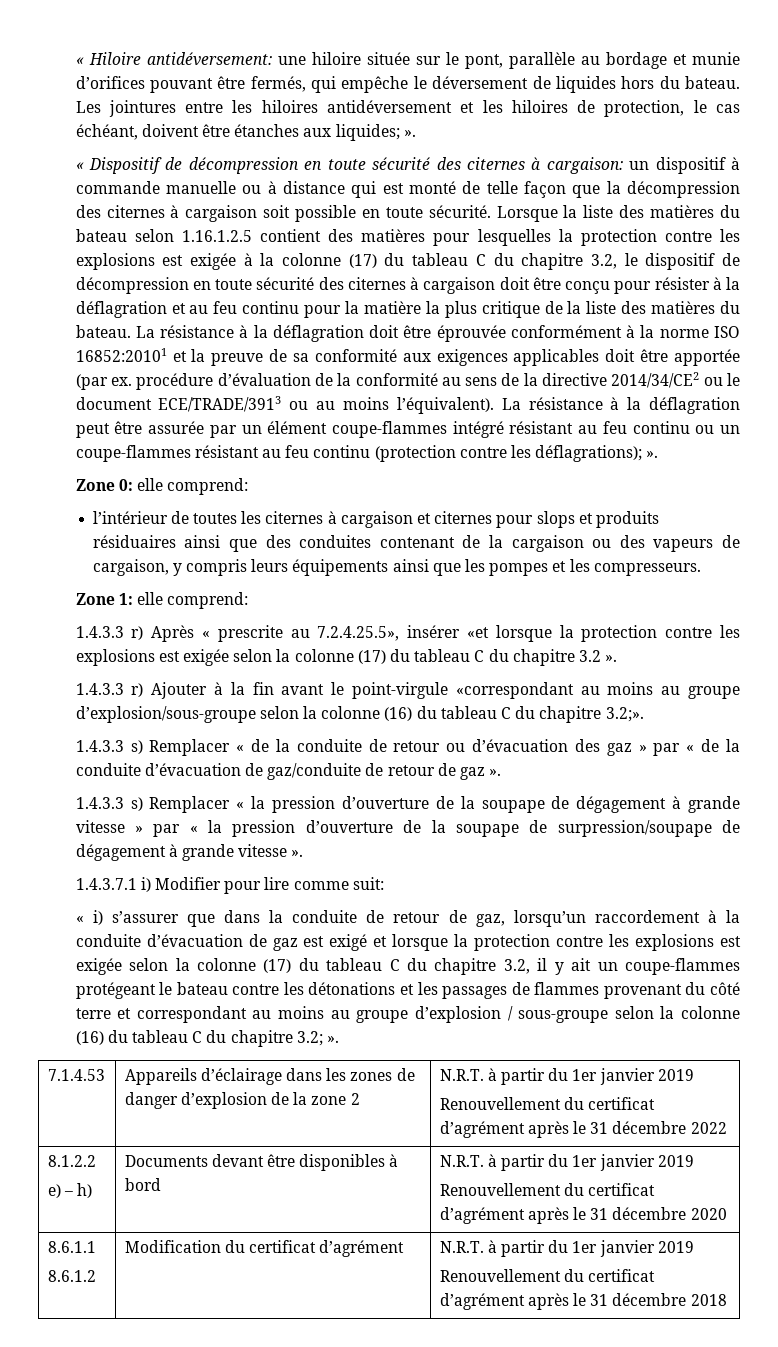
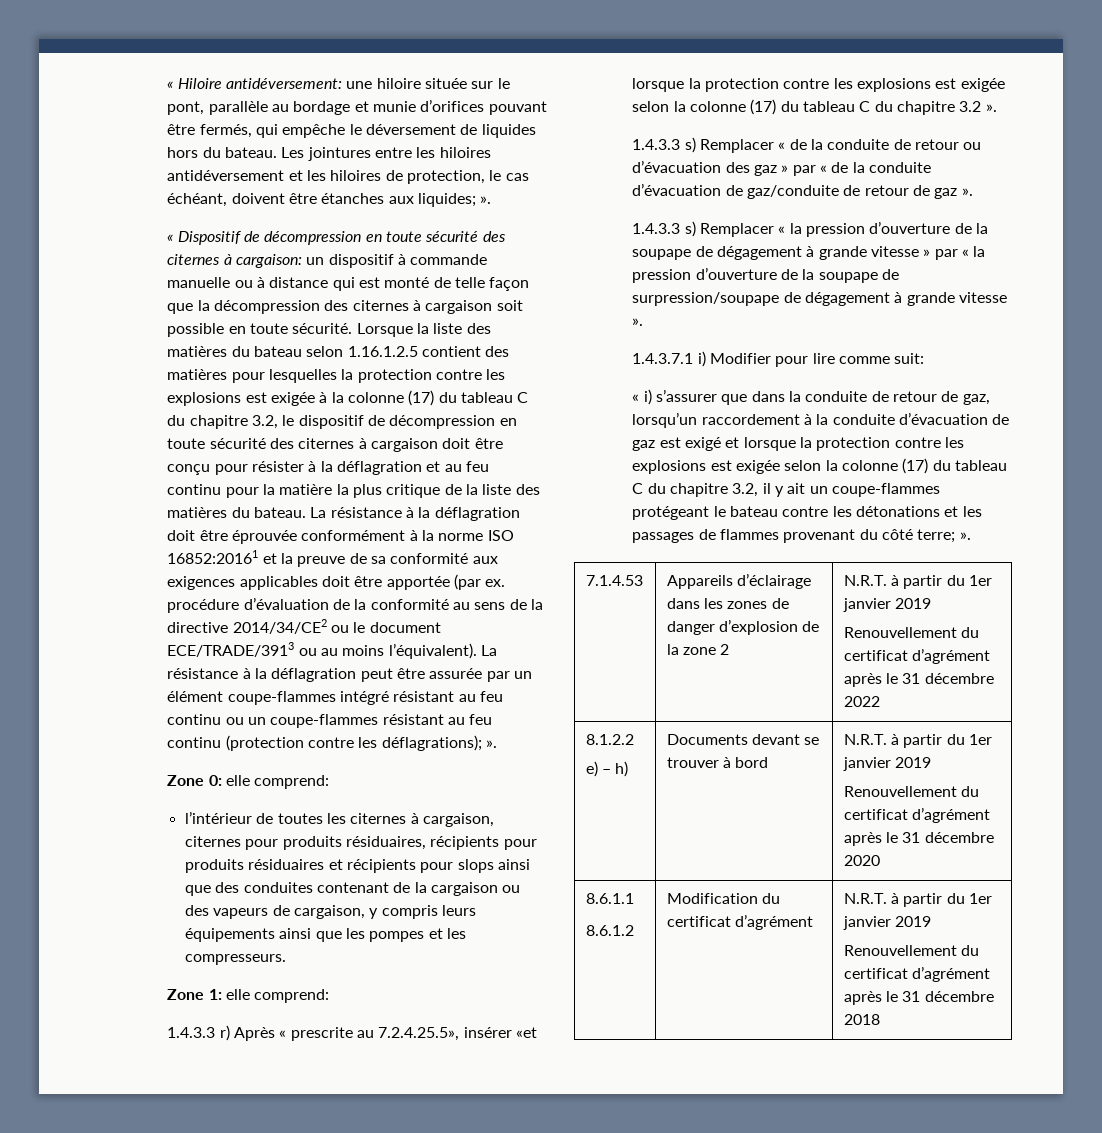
- La résistance à la déflagration doit être éprouvée conformément à la norme ISO 16852:20101 et la preuve de sa conformité aux exigences applicables doit être apportée (par ex. procédure d’évaluation de la conformité au sens de la directive 2014/34/CE2 ou le document ECE/TRADE/3913 ou au moins l’équivalent).
+ La résistance à la déflagration doit être éprouvée conformément à la norme ISO 16852:20161 et la preuve de sa conformité aux exigences applicables doit être apportée (par ex. procédure d’évaluation de la conformité au sens de la directive 2014/34/CE2 ou le document ECE/TRADE/3913 ou au moins l’équivalent).
- l’intérieur de toutes les citernes à cargaison et citernes pour slops et produits résiduaires ainsi que des conduites contenant de la cargaison ou des vapeurs de cargaison, y compris leurs équipements ainsi que les pompes et les compresseurs.
+ l’intérieur de toutes les citernes à cargaison, citernes pour produits résiduaires, récipients pour produits résiduaires et récipients pour slops ainsi que des conduites contenant de la cargaison ou des vapeurs de cargaison, y compris leurs équipements ainsi que les pompes et les compresseurs.
- 1.4.3.3 r) Ajouter à la fin avant le point-virgule «correspondant au moins au groupe d’explosion/sous-groupe selon la colonne (16) du tableau C du chapitre 3.2;».
- « i) s’assurer que dans la conduite de retour de gaz, lorsqu’un raccordement à la conduite d’évacuation de gaz est exigé et lorsque la protection contre les explosions est exigée selon la colonne (17) du tableau C du chapitre 3.2, il y ait un coupe-flammes protégeant le bateau contre les détonations et les passages de flammes provenant du côté terre et correspondant au moins au groupe d’explosion / sous-groupe selon la colonne (16) du tableau C du chapitre 3.2; ».
+ « i) s’assurer que dans la conduite de retour de gaz, lorsqu’un raccordement à la conduite d’évacuation de gaz est exigé et lorsque la protection contre les explosions est exigée selon la colonne (17) du tableau C du chapitre 3.2, il y ait un coupe-flammes protégeant le bateau contre les détonations et les passages de flammes provenant du côté terre; ».
  8.1.2.2
- e) – h) | Documents devant être disponibles à bord | N.R.T. à partir du 1er janvier 2019
+ e) – h) | Documents devant se trouver à bord | N.R.T. à partir du 1er janvier 2019

